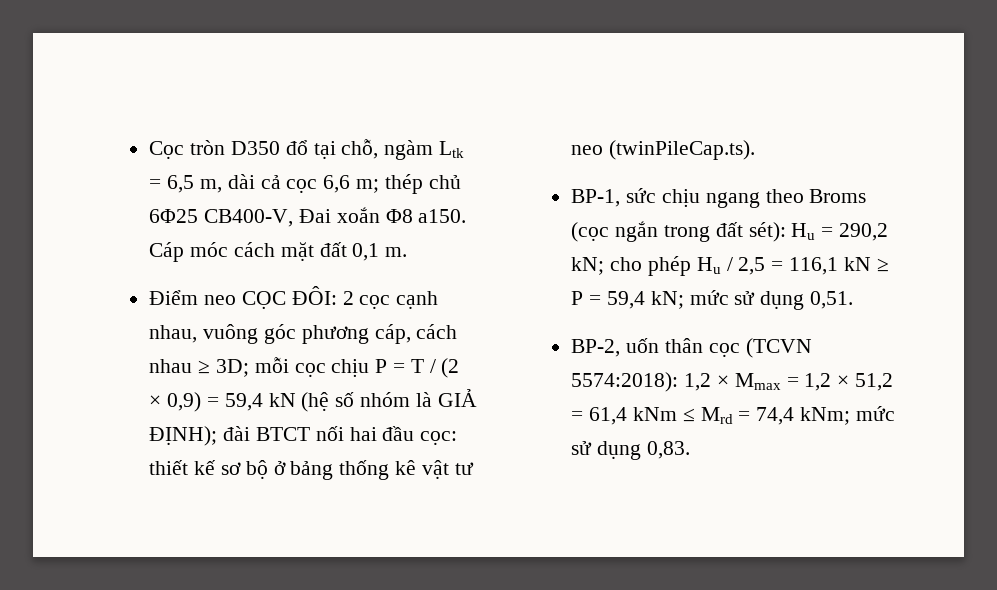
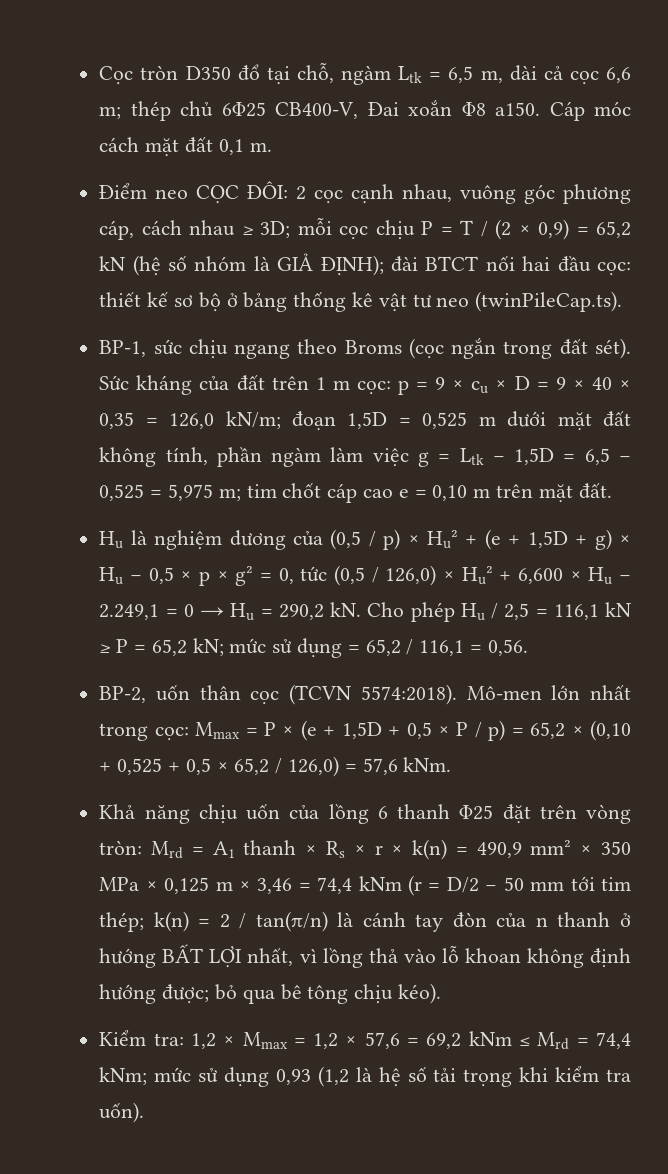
- Điểm neo CỌC ĐÔI: 2 cọc cạnh nhau, vuông góc phương cáp, cách nhau ≥ 3D; mỗi cọc chịu P = T / (2 × 0,9) = 59,4 kN (hệ số nhóm là GIẢ ĐỊNH); đài BTCT nối hai đầu cọc: thiết kế sơ bộ ở bảng thống kê vật tư neo (twinPileCap.ts).
+ Điểm neo CỌC ĐÔI: 2 cọc cạnh nhau, vuông góc phương cáp, cách nhau ≥ 3D; mỗi cọc chịu P = T / (2 × 0,9) = 65,2 kN (hệ số nhóm là GIẢ ĐỊNH); đài BTCT nối hai đầu cọc: thiết kế sơ bộ ở bảng thống kê vật tư neo (twinPileCap.ts).
- BP-1, sức chịu ngang theo Broms (cọc ngắn trong đất sét): Hu = 290,2 kN; cho phép Hu / 2,5 = 116,1 kN ≥ P = 59,4 kN; mức sử dụng 0,51.
+ BP-1, sức chịu ngang theo Broms (cọc ngắn trong đất sét). Sức kháng của đất trên 1 m cọc: p = 9 × cu × D = 9 × 40 × 0,35 = 126,0 kN/m; đoạn 1,5D = 0,525 m dưới mặt đất không tính, phần ngàm làm việc g = Ltk − 1,5D = 6,5 − 0,525 = 5,975 m; tim chốt cáp cao e = 0,10 m trên mặt đất.
+ Hu là nghiệm dương của (0,5 / p) × Hu² + (e + 1,5D + g) × Hu − 0,5 × p × g² = 0, tức (0,5 / 126,0) × Hu² + 6,600 × Hu − 2.249,1 = 0 → Hu = 290,2 kN. Cho phép Hu / 2,5 = 116,1 kN ≥ P = 65,2 kN; mức sử dụng = 65,2 / 116,1 = 0,56.
- BP-2, uốn thân cọc (TCVN 5574:2018): 1,2 × Mmax = 1,2 × 51,2 = 61,4 kNm ≤ Mrd = 74,4 kNm; mức sử dụng 0,83.
+ BP-2, uốn thân cọc (TCVN 5574:2018). Mô-men lớn nhất trong cọc: Mmax = P × (e + 1,5D + 0,5 × P / p) = 65,2 × (0,10 + 0,525 + 0,5 × 65,2 / 126,0) = 57,6 kNm.
+ Khả năng chịu uốn của lồng 6 thanh Φ25 đặt trên vòng tròn: Mrd = A1 thanh × Rs × r × k(n) = 490,9 mm² × 350 MPa × 0,125 m × 3,46 = 74,4 kNm (r = D/2 − 50 mm tới tim thép; k(n) = 2 / tan(π/n) là cánh tay đòn của n thanh ở hướng BẤT LỢI nhất, vì lồng thả vào lỗ khoan không định hướng được; bỏ qua bê tông chịu kéo).
+ Kiểm tra: 1,2 × Mmax = 1,2 × 57,6 = 69,2 kNm ≤ Mrd = 74,4 kNm; mức sử dụng 0,93 (1,2 là hệ số tải trọng khi kiểm tra uốn).

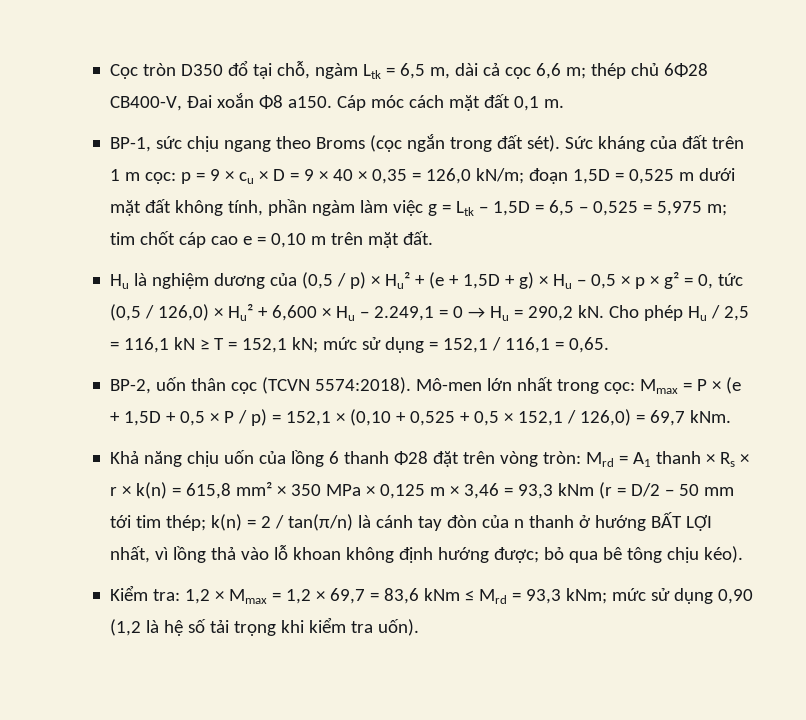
- Cọc tròn D350 đổ tại chỗ, ngàm Ltk = 6,5 m, dài cả cọc 6,6 m; thép chủ 6Φ25 CB400-V, Đai xoắn Φ8 a150.
+ Cọc tròn D350 đổ tại chỗ, ngàm Ltk = 6,5 m, dài cả cọc 6,6 m; thép chủ 6Φ28 CB400-V, Đai xoắn Φ8 a150.
- Điểm neo CỌC ĐÔI: 2 cọc cạnh nhau, vuông góc phương cáp, cách nhau ≥ 3D; mỗi cọc chịu P = T / (2 × 0,9) = 65,2 kN (hệ số nhóm là GIẢ ĐỊNH); đài BTCT nối hai đầu cọc: thiết kế sơ bộ ở bảng thống kê vật tư neo (twinPileCap.ts).
- Cho phép Hu / 2,5 = 116,1 kN ≥ P = 65,2 kN; mức sử dụng = 65,2 / 116,1 = 0,56.
+ Cho phép Hu / 2,5 = 116,1 kN ≥ T = 152,1 kN; mức sử dụng = 152,1 / 116,1 = 0,65.
- Mô-men lớn nhất trong cọc: Mmax = P × (e + 1,5D + 0,5 × P / p) = 65,2 × (0,10 + 0,525 + 0,5 × 65,2 / 126,0) = 57,6 kNm.
+ Mô-men lớn nhất trong cọc: Mmax = P × (e + 1,5D + 0,5 × P / p) = 152,1 × (0,10 + 0,525 + 0,5 × 152,1 / 126,0) = 69,7 kNm.
- Khả năng chịu uốn của lồng 6 thanh Φ25 đặt trên vòng tròn:
+ Khả năng chịu uốn của lồng 6 thanh Φ28 đặt trên vòng tròn:
- Mrd = A1 thanh × Rs × r × k(n) = 490,9 mm² × 350 MPa × 0,125 m × 3,46 = 74,4 kNm (r = D/2 − 50 mm tới tim thép;
+ Mrd = A1 thanh × Rs × r × k(n) = 615,8 mm² × 350 MPa × 0,125 m × 3,46 = 93,3 kNm (r = D/2 − 50 mm tới tim thép;
- Kiểm tra: 1,2 × Mmax = 1,2 × 57,6 = 69,2 kNm ≤ Mrd = 74,4 kNm; mức sử dụng 0,93 (1,2 là hệ số tải trọng khi kiểm tra uốn).
+ Kiểm tra: 1,2 × Mmax = 1,2 × 69,7 = 83,6 kNm ≤ Mrd = 93,3 kNm; mức sử dụng 0,90 (1,2 là hệ số tải trọng khi kiểm tra uốn).

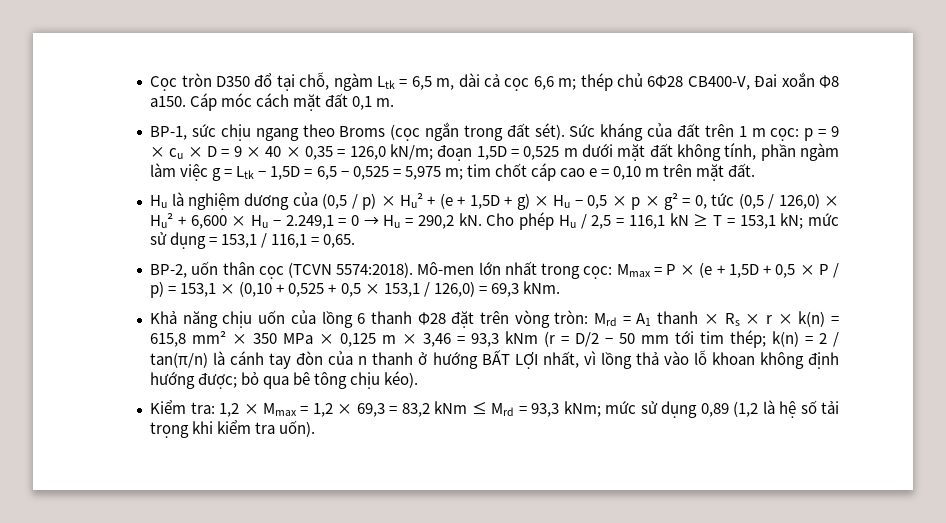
- Cho phép Hu / 2,5 = 116,1 kN ≥ T = 152,1 kN; mức sử dụng = 152,1 / 116,1 = 0,65.
+ Cho phép Hu / 2,5 = 116,1 kN ≥ T = 153,1 kN; mức sử dụng = 153,1 / 116,1 = 0,65.
- Mô-men lớn nhất trong cọc: Mmax = P × (e + 1,5D + 0,5 × P / p) = 152,1 × (0,10 + 0,525 + 0,5 × 152,1 / 126,0) = 69,7 kNm.
+ Mô-men lớn nhất trong cọc: Mmax = P × (e + 1,5D + 0,5 × P / p) = 153,1 × (0,10 + 0,525 + 0,5 × 153,1 / 126,0) = 69,3 kNm.
- Kiểm tra: 1,2 × Mmax = 1,2 × 69,7 = 83,6 kNm ≤ Mrd = 93,3 kNm; mức sử dụng 0,90 (1,2 là hệ số tải trọng khi kiểm tra uốn).
+ Kiểm tra: 1,2 × Mmax = 1,2 × 69,3 = 83,2 kNm ≤ Mrd = 93,3 kNm; mức sử dụng 0,89 (1,2 là hệ số tải trọng khi kiểm tra uốn).

